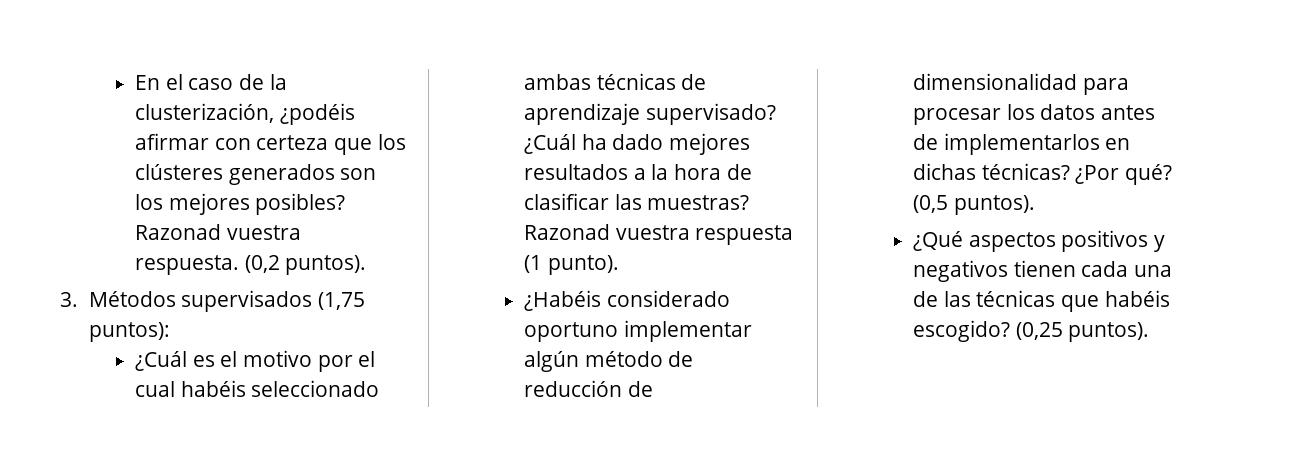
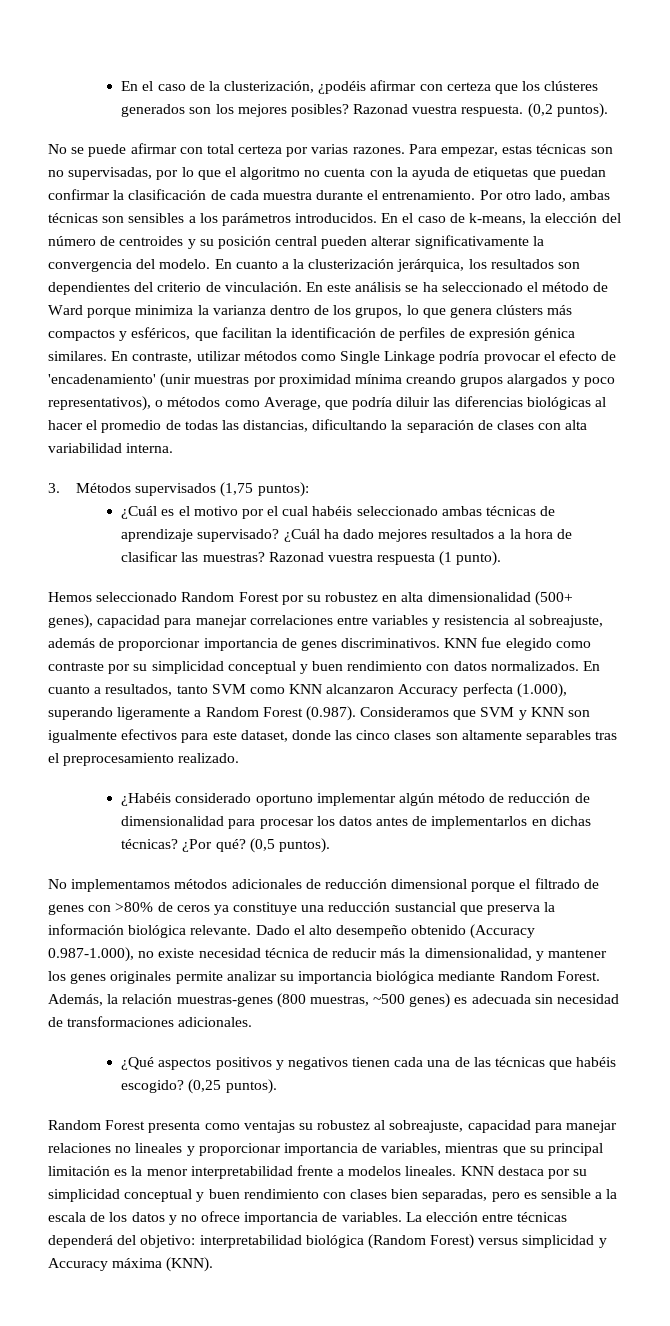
+ No se puede afirmar con total certeza por varias razones. Para empezar, estas técnicas son no supervisadas, por lo que el algoritmo no cuenta con la ayuda de etiquetas que puedan confirmar la clasificación de cada muestra durante el entrenamiento. Por otro lado, ambas técnicas son sensibles a los parámetros introducidos. En el caso de k-means, la elección del número de centroides y su posición central pueden alterar significativamente la convergencia del modelo. En cuanto a la clusterización jerárquica, los resultados son dependientes del criterio de vinculación. En este análisis se ha seleccionado el método de Ward porque minimiza la varianza dentro de los grupos, lo que genera clústers más compactos y esféricos, que facilitan la identificación de perfiles de expresión génica similares. En contraste, utilizar métodos como Single Linkage podría provocar el efecto de 'encadenamiento' (unir muestras por proximidad mínima creando grupos alargados y poco representativos), o métodos como Average, que podría diluir las diferencias biológicas al hacer el promedio de todas las distancias, dificultando la separación de clases con alta variabilidad interna.
+ Hemos seleccionado Random Forest por su robustez en alta dimensionalidad (500+ genes), capacidad para manejar correlaciones entre variables y resistencia al sobreajuste, además de proporcionar importancia de genes discriminativos. KNN fue elegido como contraste por su simplicidad conceptual y buen rendimiento con datos normalizados. En cuanto a resultados, tanto SVM como KNN alcanzaron Accuracy perfecta (1.000), superando ligeramente a Random Forest (0.987). Consideramos que SVM y KNN son igualmente efectivos para este dataset, donde las cinco clases son altamente separables tras el preprocesamiento realizado.
+ No implementamos métodos adicionales de reducción dimensional porque el filtrado de genes con >80% de ceros ya constituye una reducción sustancial que preserva la información biológica relevante. Dado el alto desempeño obtenido (Accuracy 0.987-1.000), no existe necesidad técnica de reducir más la dimensionalidad, y mantener los genes originales permite analizar su importancia biológica mediante Random Forest. Además, la relación muestras-genes (800 muestras, ~500 genes) es adecuada sin necesidad de transformaciones adicionales.
+ Random Forest presenta como ventajas su robustez al sobreajuste, capacidad para manejar relaciones no lineales y proporcionar importancia de variables, mientras que su principal limitación es la menor interpretabilidad frente a modelos lineales. KNN destaca por su simplicidad conceptual y buen rendimiento con clases bien separadas, pero es sensible a la escala de los datos y no ofrece importancia de variables. La elección entre técnicas dependerá del objetivo: interpretabilidad biológica (Random Forest) versus simplicidad y Accuracy máxima (KNN).

